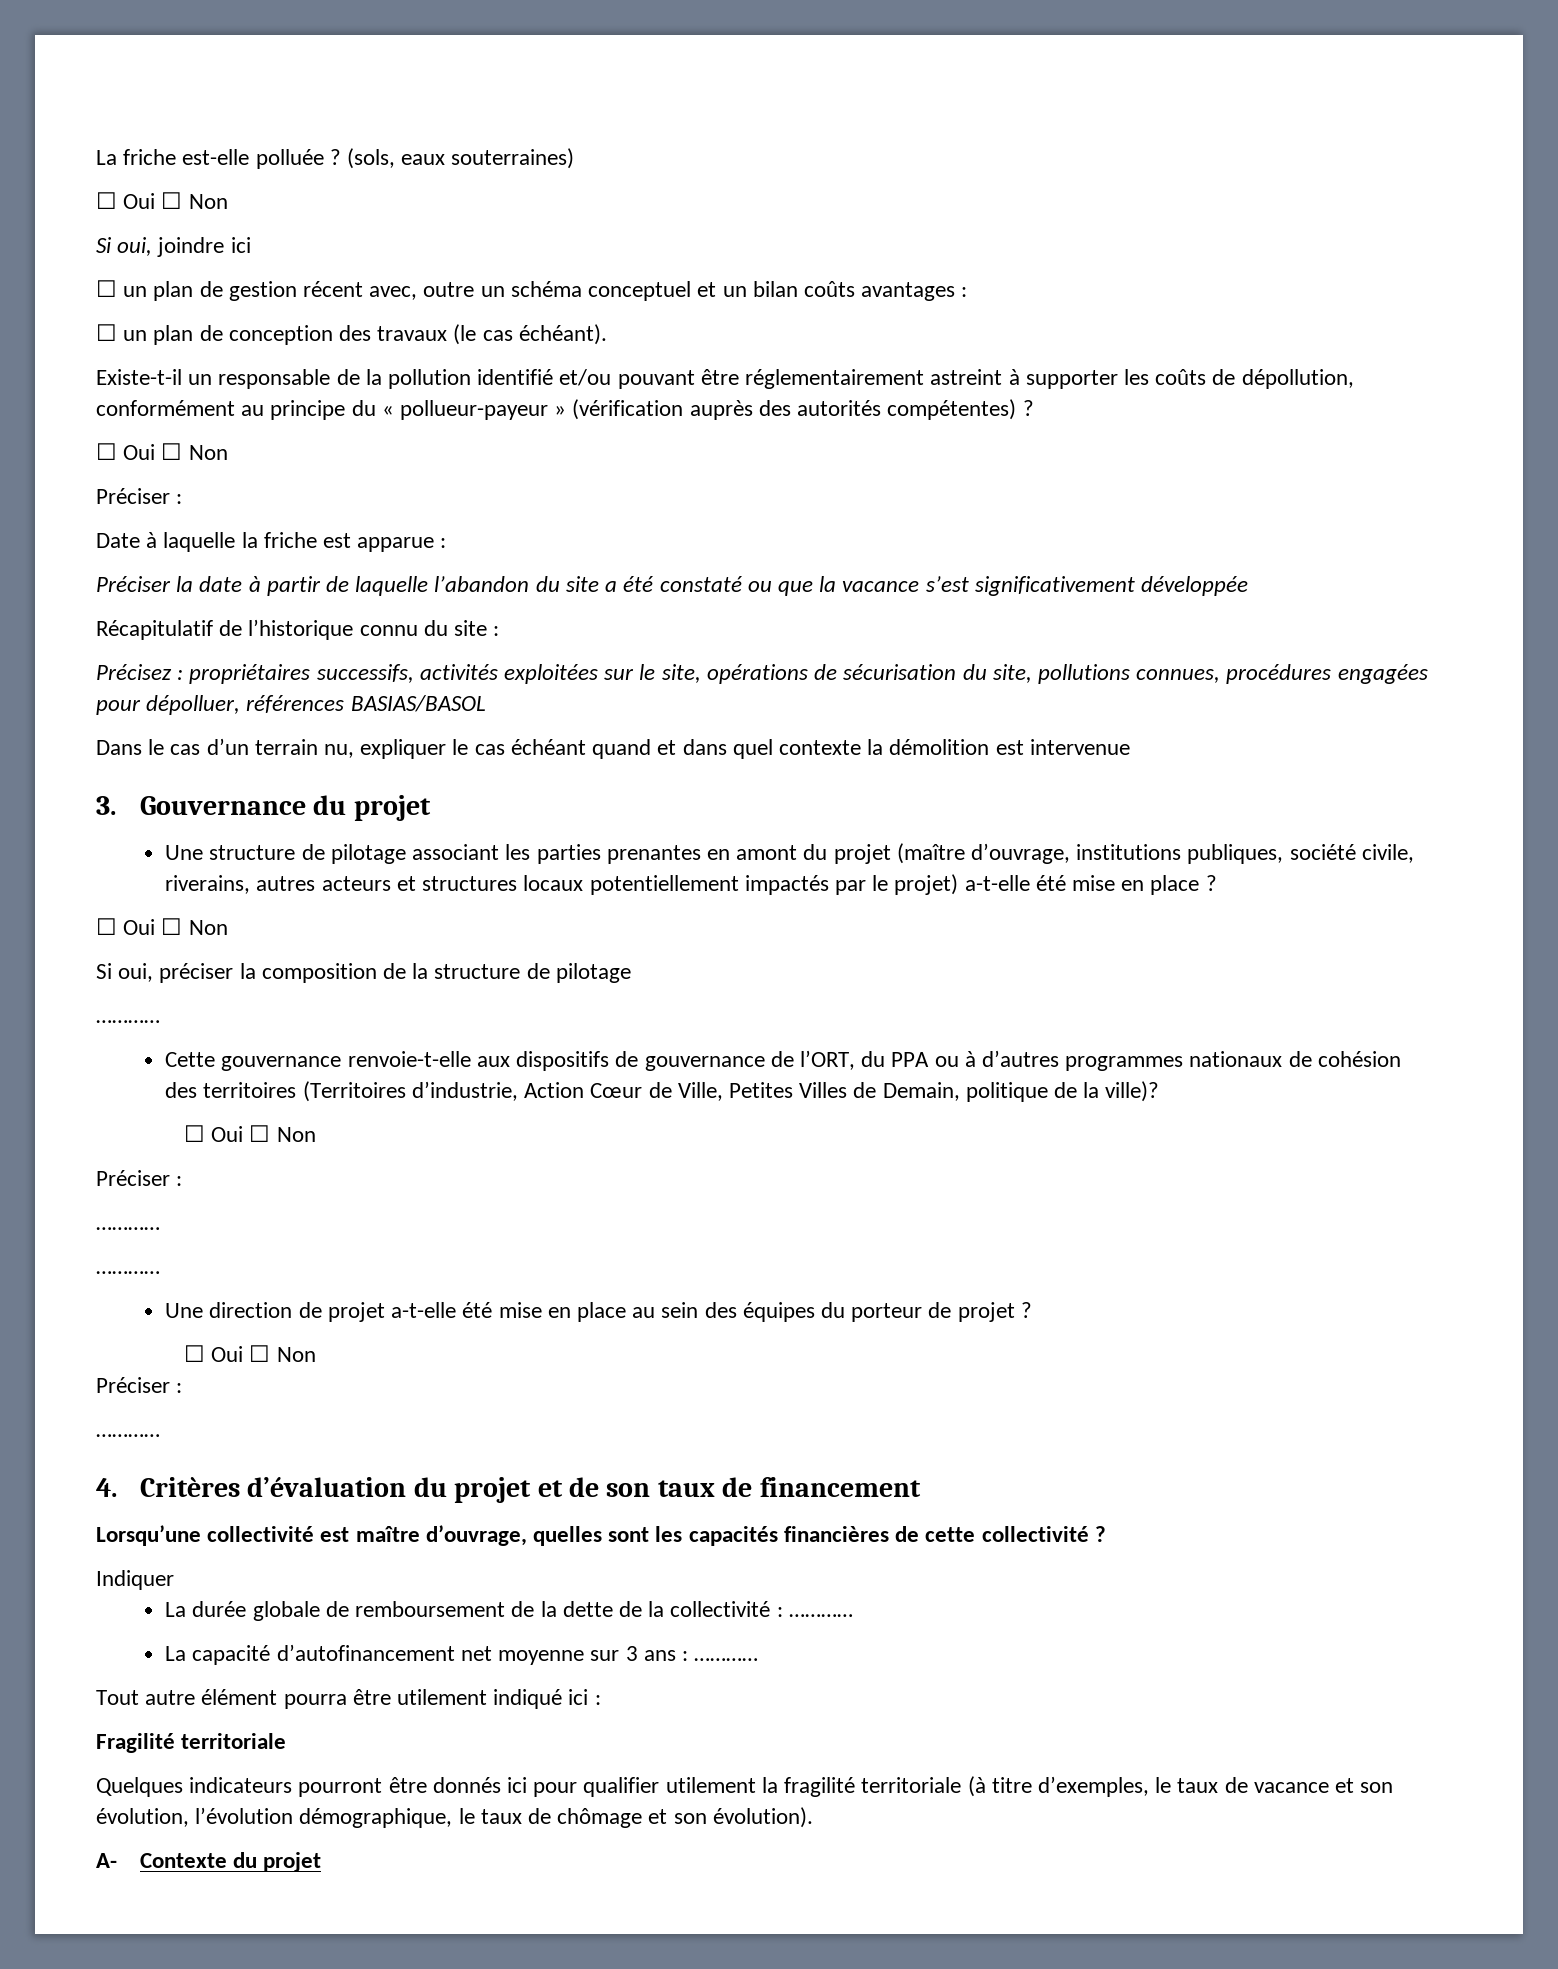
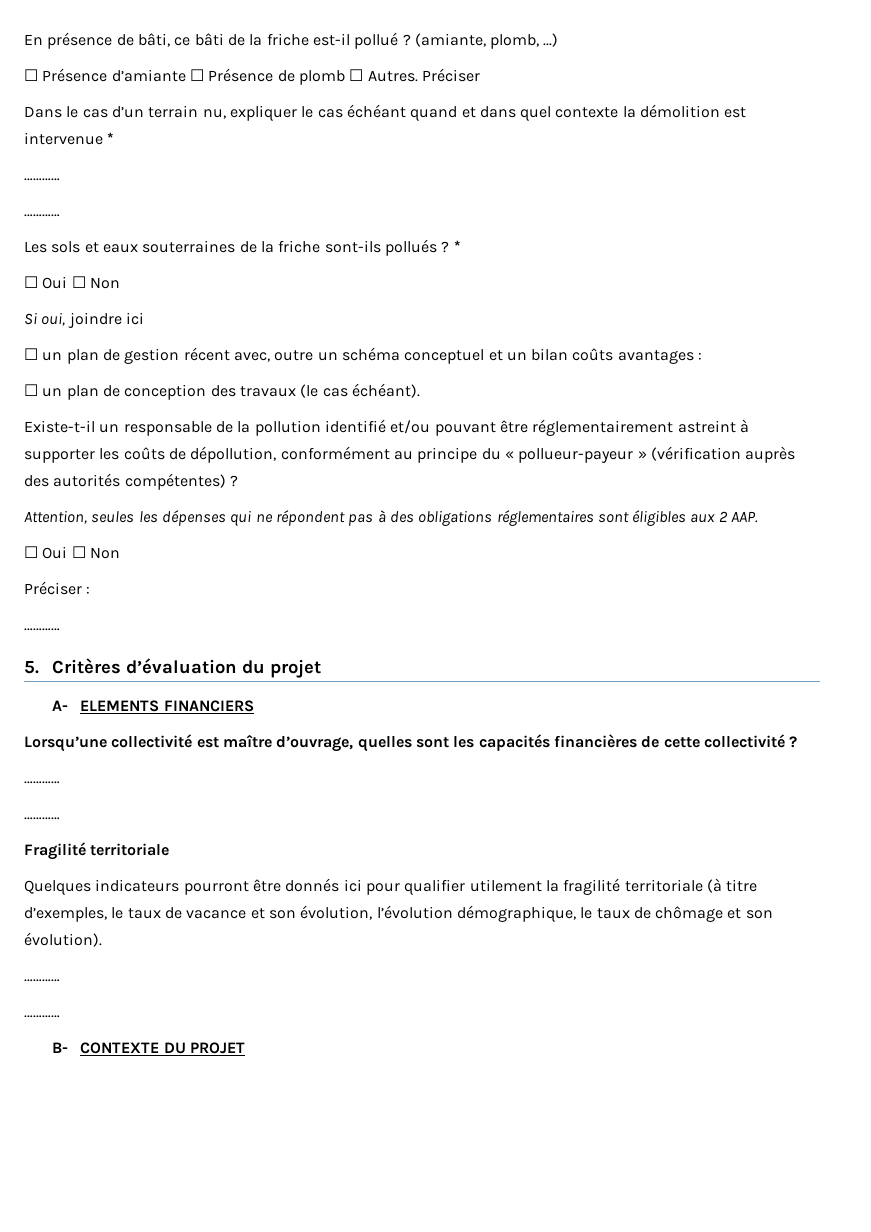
- La friche est-elle polluée ? (sols, eaux souterraines)
+ En présence de bâti, ce bâti de la friche est-il pollué ? (amiante, plomb, ...)
+ ☐ Présence d’amiante ☐ Présence de plomb ☐ Autres. Préciser
+ Dans le cas d’un terrain nu, expliquer le cas échéant quand et dans quel contexte la démolition est intervenue *
+ …………
+ …………
+ Les sols et eaux souterraines de la friche sont-ils pollués ? *
  Existe-t-il un responsable de la pollution identifié et/ou pouvant être réglementairement astreint à supporter les coûts de dépollution, conformément au principe du « pollueur-payeur » (vérification auprès des autorités compétentes) ?
- ☐ Oui ☐ Non
- Préciser :
- Date à laquelle la friche est apparue :
- Préciser la date à partir de laquelle l’abandon du site a été constaté ou que la vacance s’est significativement développée
- Récapitulatif de l’historique connu du site :
- Précisez : propriétaires successifs, activités exploitées sur le site, opérations de sécurisation du site, pollutions connues, procédures engagées pour dépolluer, références BASIAS/BASOL
- Dans le cas d’un terrain nu, expliquer le cas échéant quand et dans quel contexte la démolition est intervenue
- 3. Gouvernance du projet
- Une structure de pilotage associant les parties prenantes en amont du projet (maître d’ouvrage, institutions publiques, société civile, riverains, autres acteurs et structures locaux potentiellement impactés par le projet) a-t-elle été mise en place ?
- ☐ Oui ☐ Non
- Si oui, préciser la composition de la structure de pilotage
- …………
- Cette gouvernance renvoie-t-elle aux dispositifs de gouvernance de l’ORT, du PPA ou à d’autres programmes nationaux de cohésion des territoires (Territoires d’industrie, Action Cœur de Ville, Petites Villes de Demain, politique de la ville)?
+ Attention, seules les dépenses qui ne répondent pas à des obligations réglementaires sont éligibles aux 2 AAP.
  ☐ Oui ☐ Non
  Préciser :
  …………
- …………
- Une direction de projet a-t-elle été mise en place au sein des équipes du porteur de projet ?
- ☐ Oui ☐ Non
- Préciser :
- …………
- 4. Critères d’évaluation du projet et de son taux de financement
+ 5. Critères d’évaluation du projet
+ A- ELEMENTS FINANCIERS
  Lorsqu’une collectivité est maître d’ouvrage, quelles sont les capacités financières de cette collectivité ?
- Indiquer
- La durée globale de remboursement de la dette de la collectivité : …………
- La capacité d’autofinancement net moyenne sur 3 ans : …………
- Tout autre élément pourra être utilement indiqué ici :
+ …………
+ …………
  Quelques indicateurs pourront être donnés ici pour qualifier utilement la fragilité territoriale (à titre d’exemples, le taux de vacance et son évolution, l’évolution démographique, le taux de chômage et son évolution).
- A- Contexte du projet
+ …………
+ …………
+ B- CONTEXTE DU PROJET

